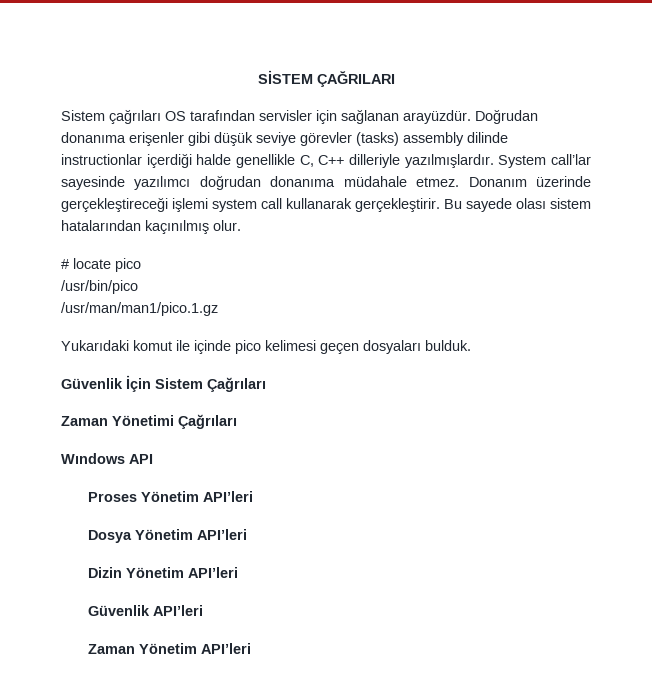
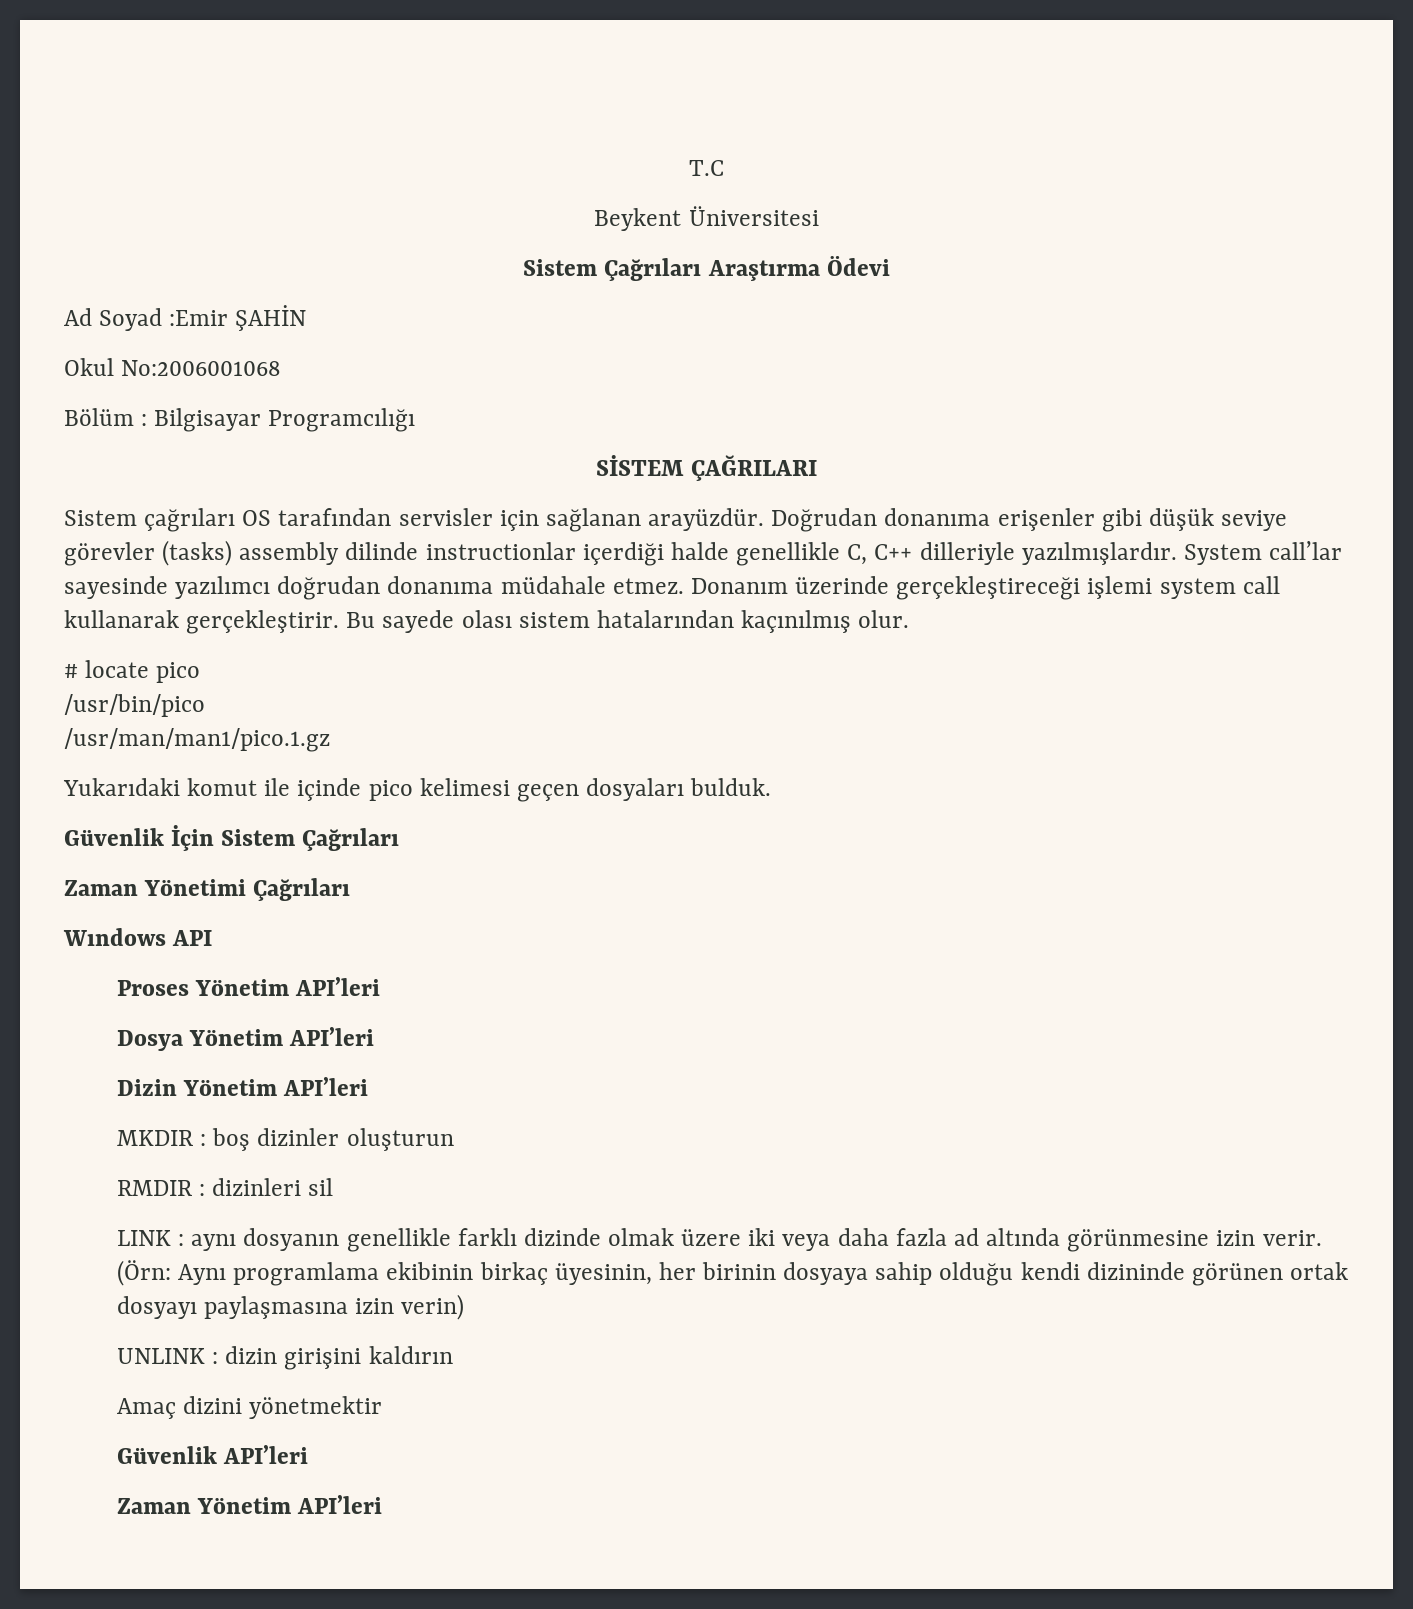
+ T.C
+ Beykent Üniversitesi
+ Sistem Çağrıları Araştırma Ödevi
+ Ad Soyad :Emir ŞAHİN
+ Okul No:2006001068
+ Bölüm : Bilgisayar Programcılığı
+ MKDIR : boş dizinler oluşturun
+ RMDIR : dizinleri sil
+ LINK : aynı dosyanın genellikle farklı dizinde olmak üzere iki veya daha fazla ad altında görünmesine izin verir. (Örn: Aynı programlama ekibinin birkaç üyesinin, her birinin dosyaya sahip olduğu kendi dizininde görünen ortak dosyayı paylaşmasına izin verin)
+ UNLINK : dizin girişini kaldırın
+ Amaç dizini yönetmektir

